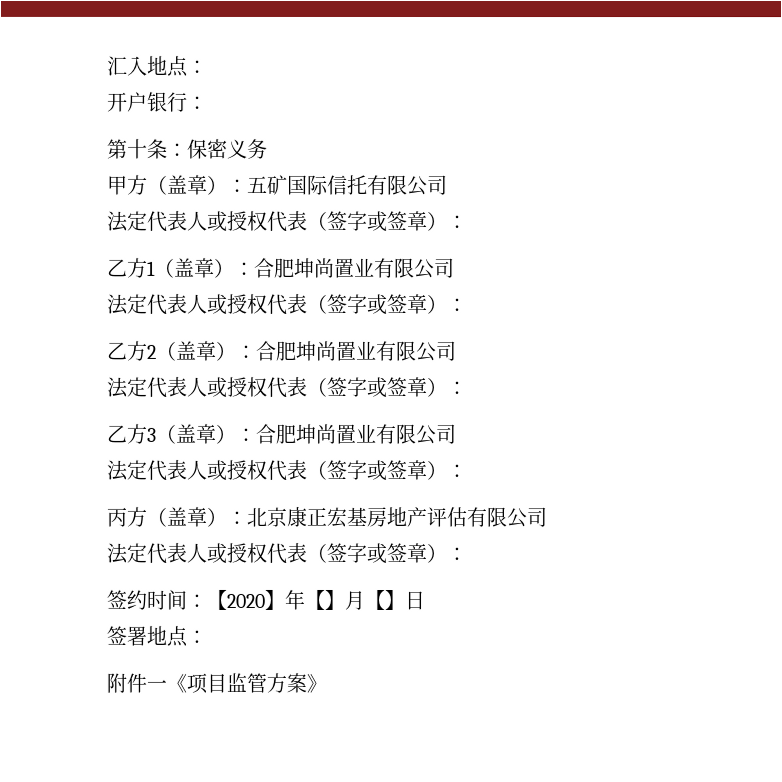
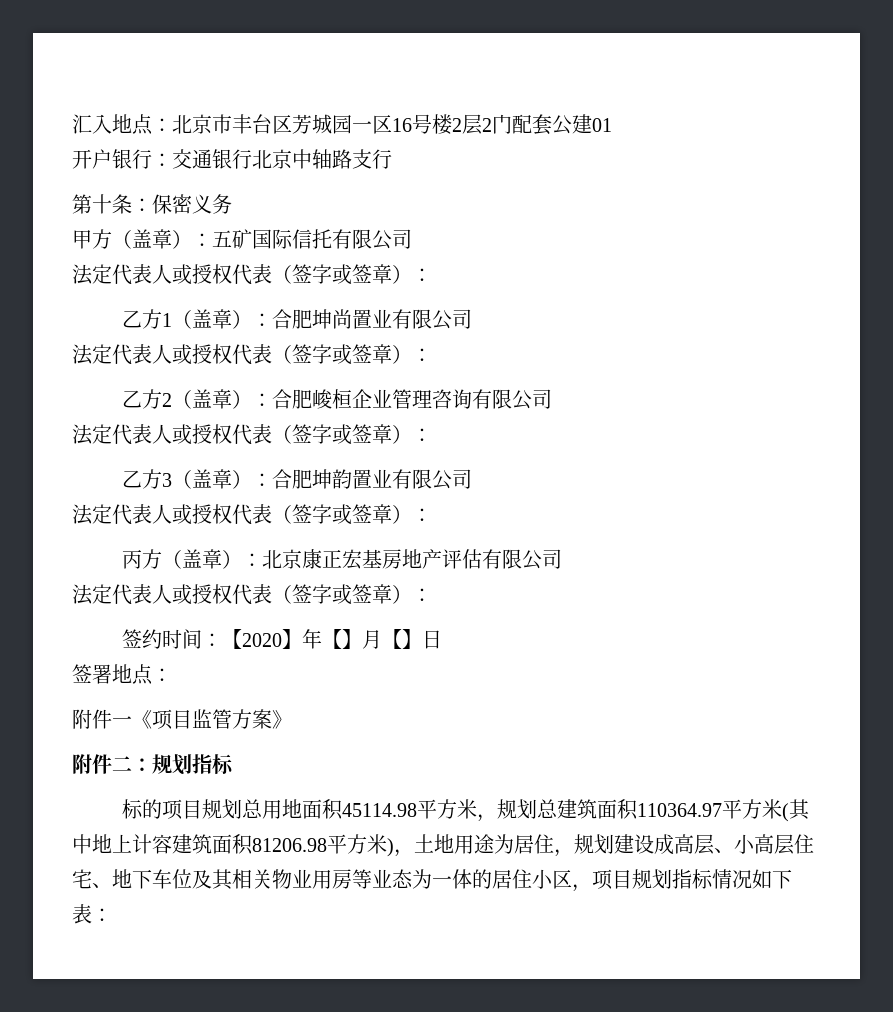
- 汇入地点：
- 开户银行：
+ 汇入地点：北京市丰台区芳城园一区16号楼2层2门配套公建01
+ 开户银行：交通银行北京中轴路支行
- 乙方2（盖章）：合肥坤尚置业有限公司
+ 乙方2（盖章）：合肥峻桓企业管理咨询有限公司
- 乙方3（盖章）：合肥坤尚置业有限公司
+ 乙方3（盖章）：合肥坤韵置业有限公司
+ 附件二：规划指标
+ 标的项目规划总用地面积45114.98平方米，规划总建筑面积110364.97平方米(其中地上计容建筑面积81206.98平方米)，土地用途为居住，规划建设成高层、小高层住宅、地下车位及其相关物业用房等业态为一体的居住小区，项目规划指标情况如下表：

